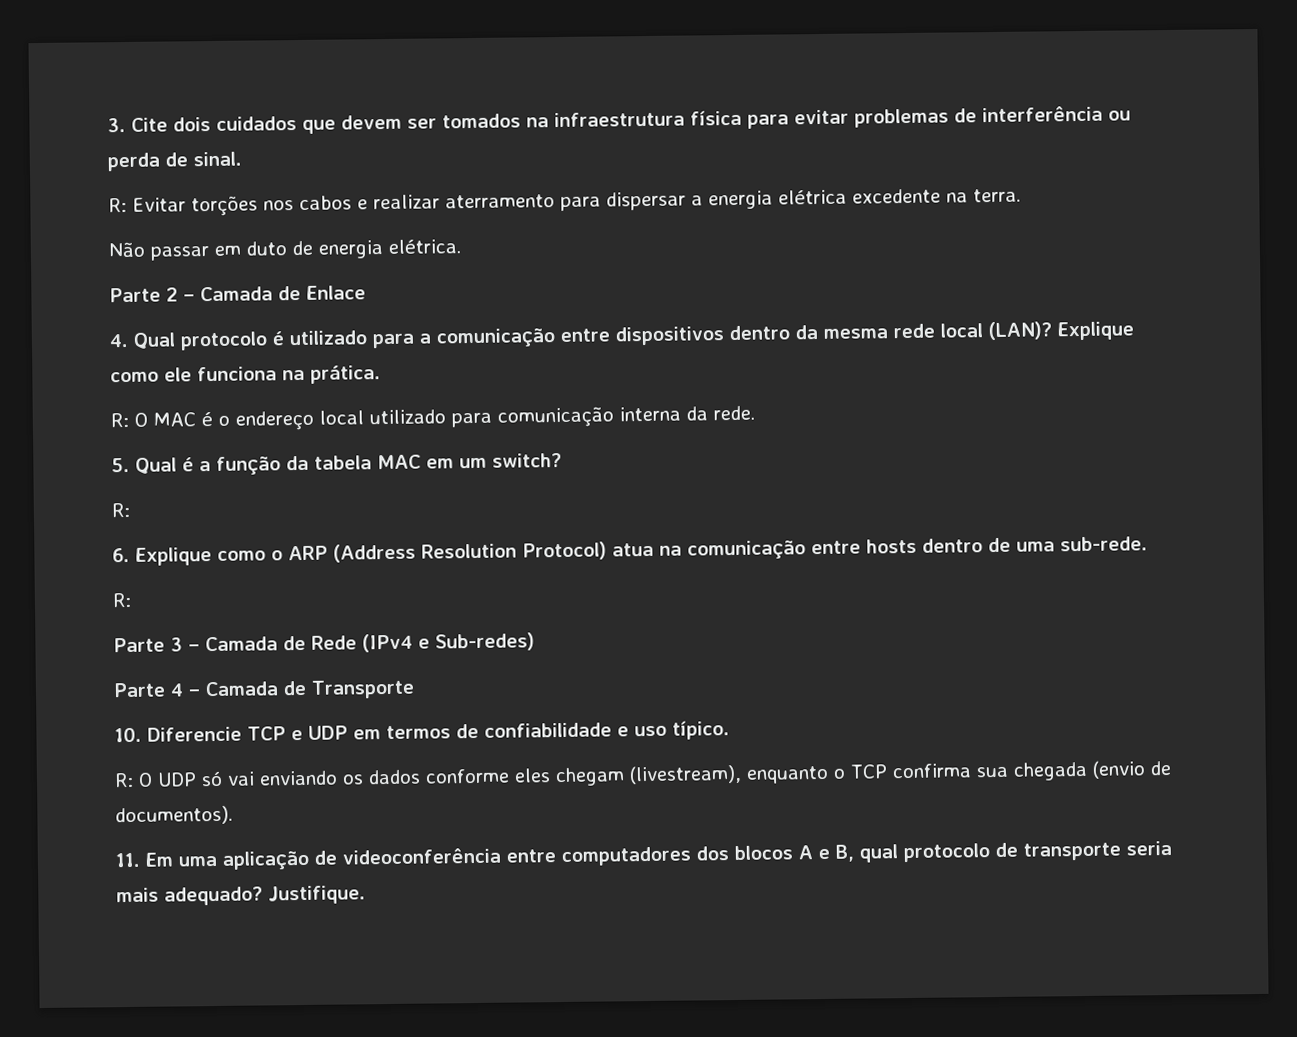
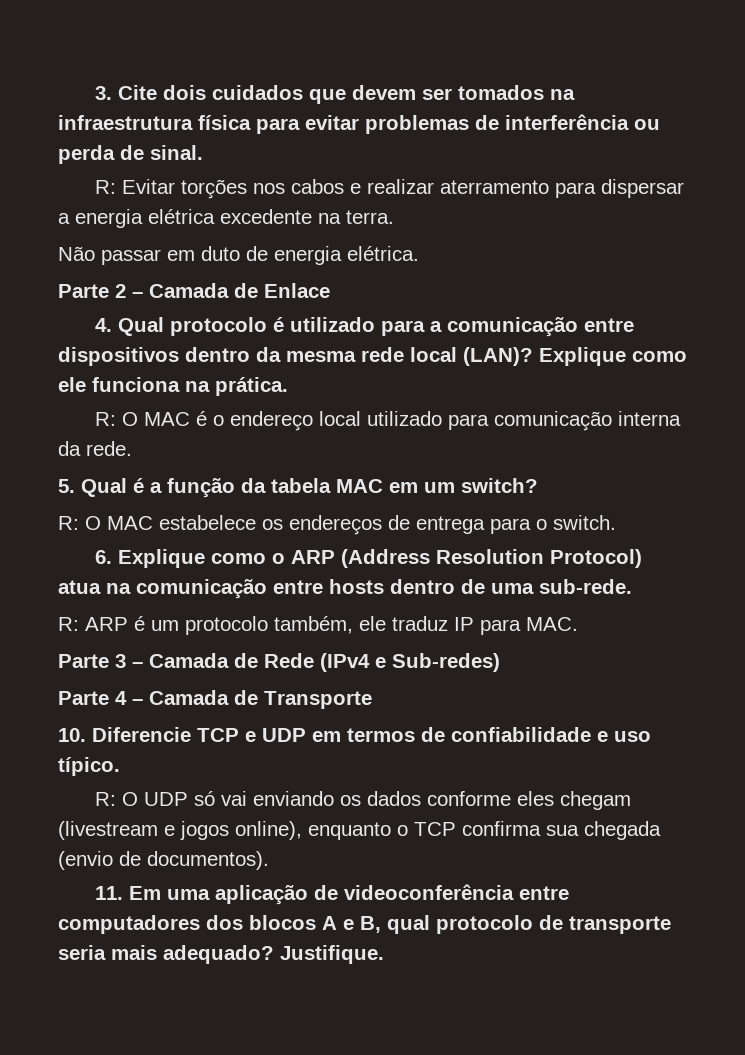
  5. Qual é a função da tabela MAC em um switch?
- R:
+ R: O MAC estabelece os endereços de entrega para o switch.
  6. Explique como o ARP (Address Resolution Protocol) atua na comunicação entre hosts dentro de uma sub-rede.
- R:
+ R: ARP é um protocolo também, ele traduz IP para MAC.
- R: O UDP só vai enviando os dados conforme eles chegam (livestream), enquanto o TCP confirma sua chegada (envio de documentos).
+ R: O UDP só vai enviando os dados conforme eles chegam (livestream e jogos online), enquanto o TCP confirma sua chegada (envio de documentos).

